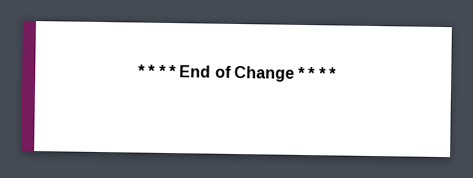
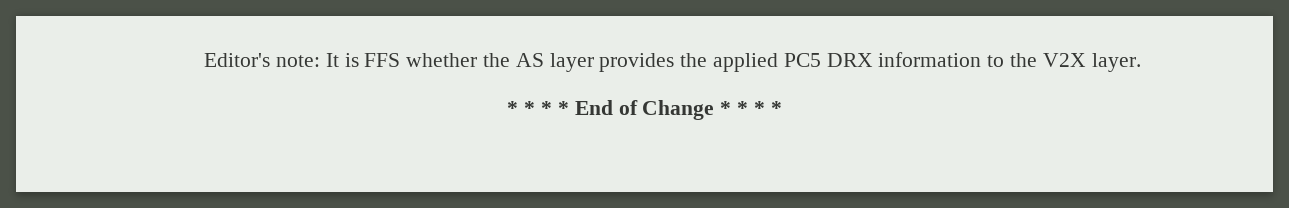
+ Editor's note: It is FFS whether the AS layer provides the applied PC5 DRX information to the V2X layer.

